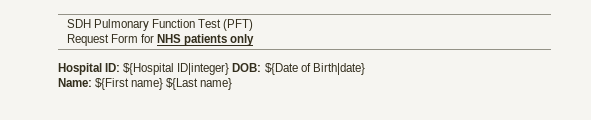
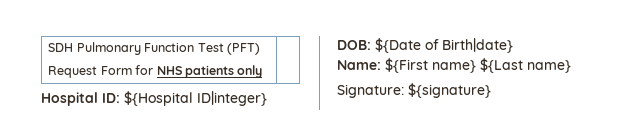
+ Signature: ${signature}

